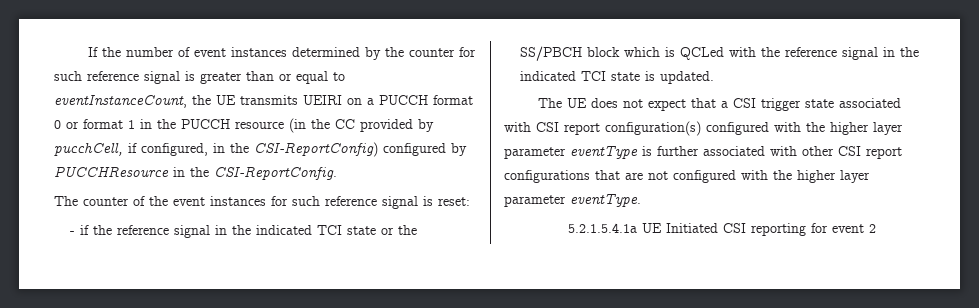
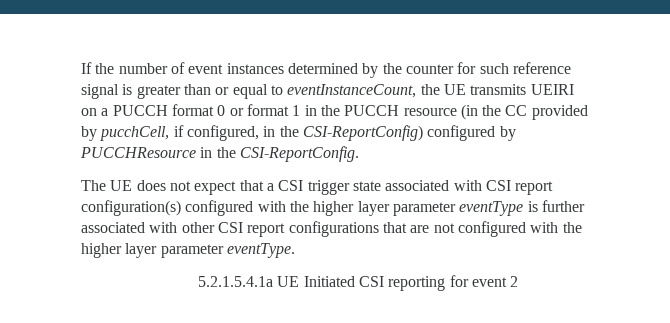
- The counter of the event instances for such reference signal is reset:
- - if the reference signal in the indicated TCI state or the SS/PBCH block which is QCLed with the reference signal in the indicated TCI state is updated.

